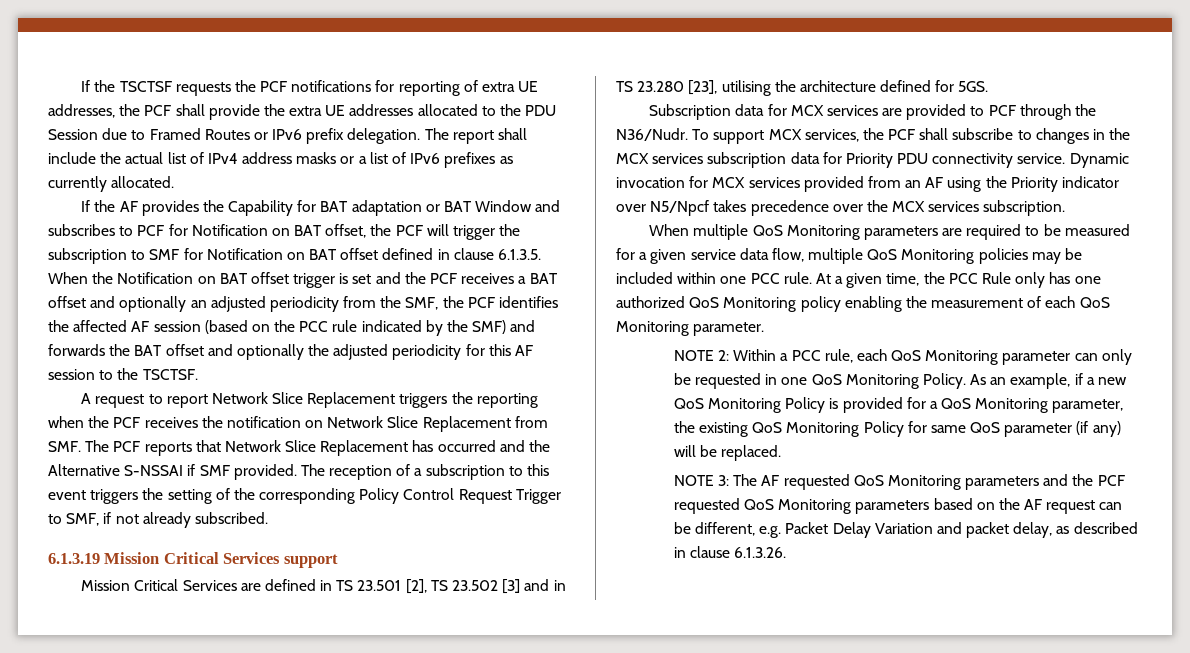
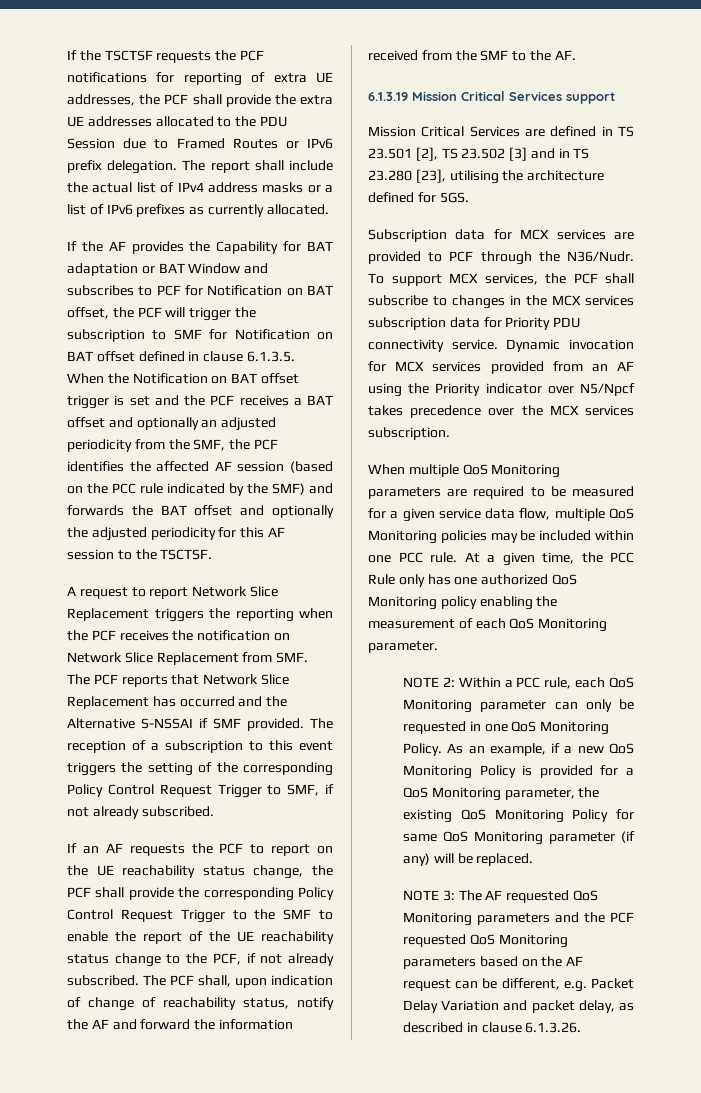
+ If an AF requests the PCF to report on the UE reachability status change, the PCF shall provide the corresponding Policy Control Request Trigger to the SMF to enable the report of the UE reachability status change to the PCF, if not already subscribed. The PCF shall, upon indication of change of reachability status, notify the AF and forward the information received from the SMF to the AF.
- As an example, if a new QoS Monitoring Policy is provided for a QoS Monitoring parameter, the existing QoS Monitoring Policy for same QoS parameter (if any) will be replaced.
+ As an example, if a new QoS Monitoring Policy is provided for a QoS Monitoring parameter, the existing QoS Monitoring Policy for same QoS Monitoring parameter (if any) will be replaced.

